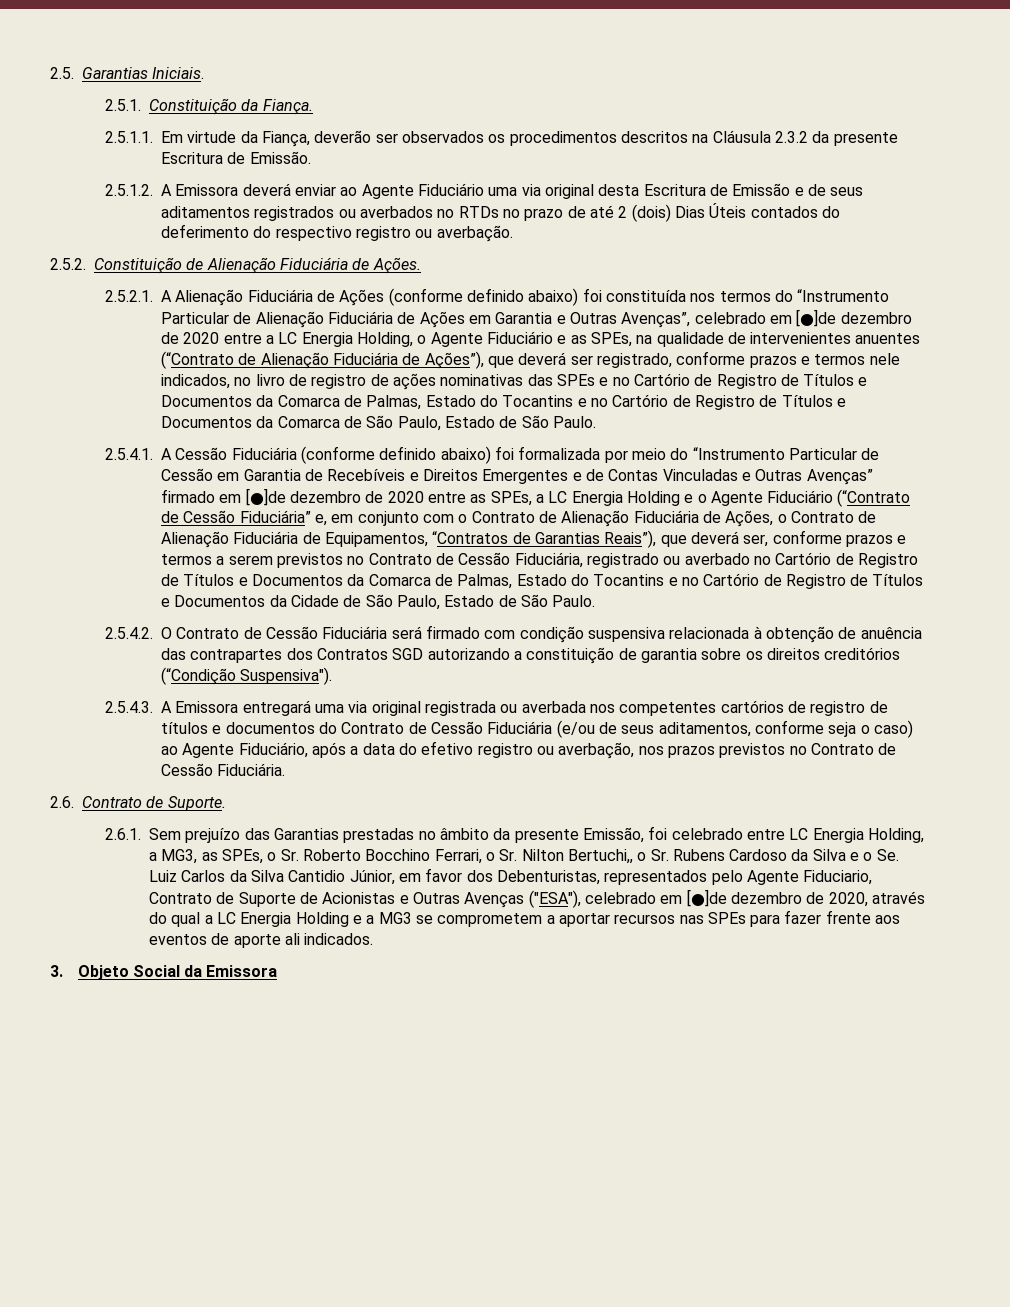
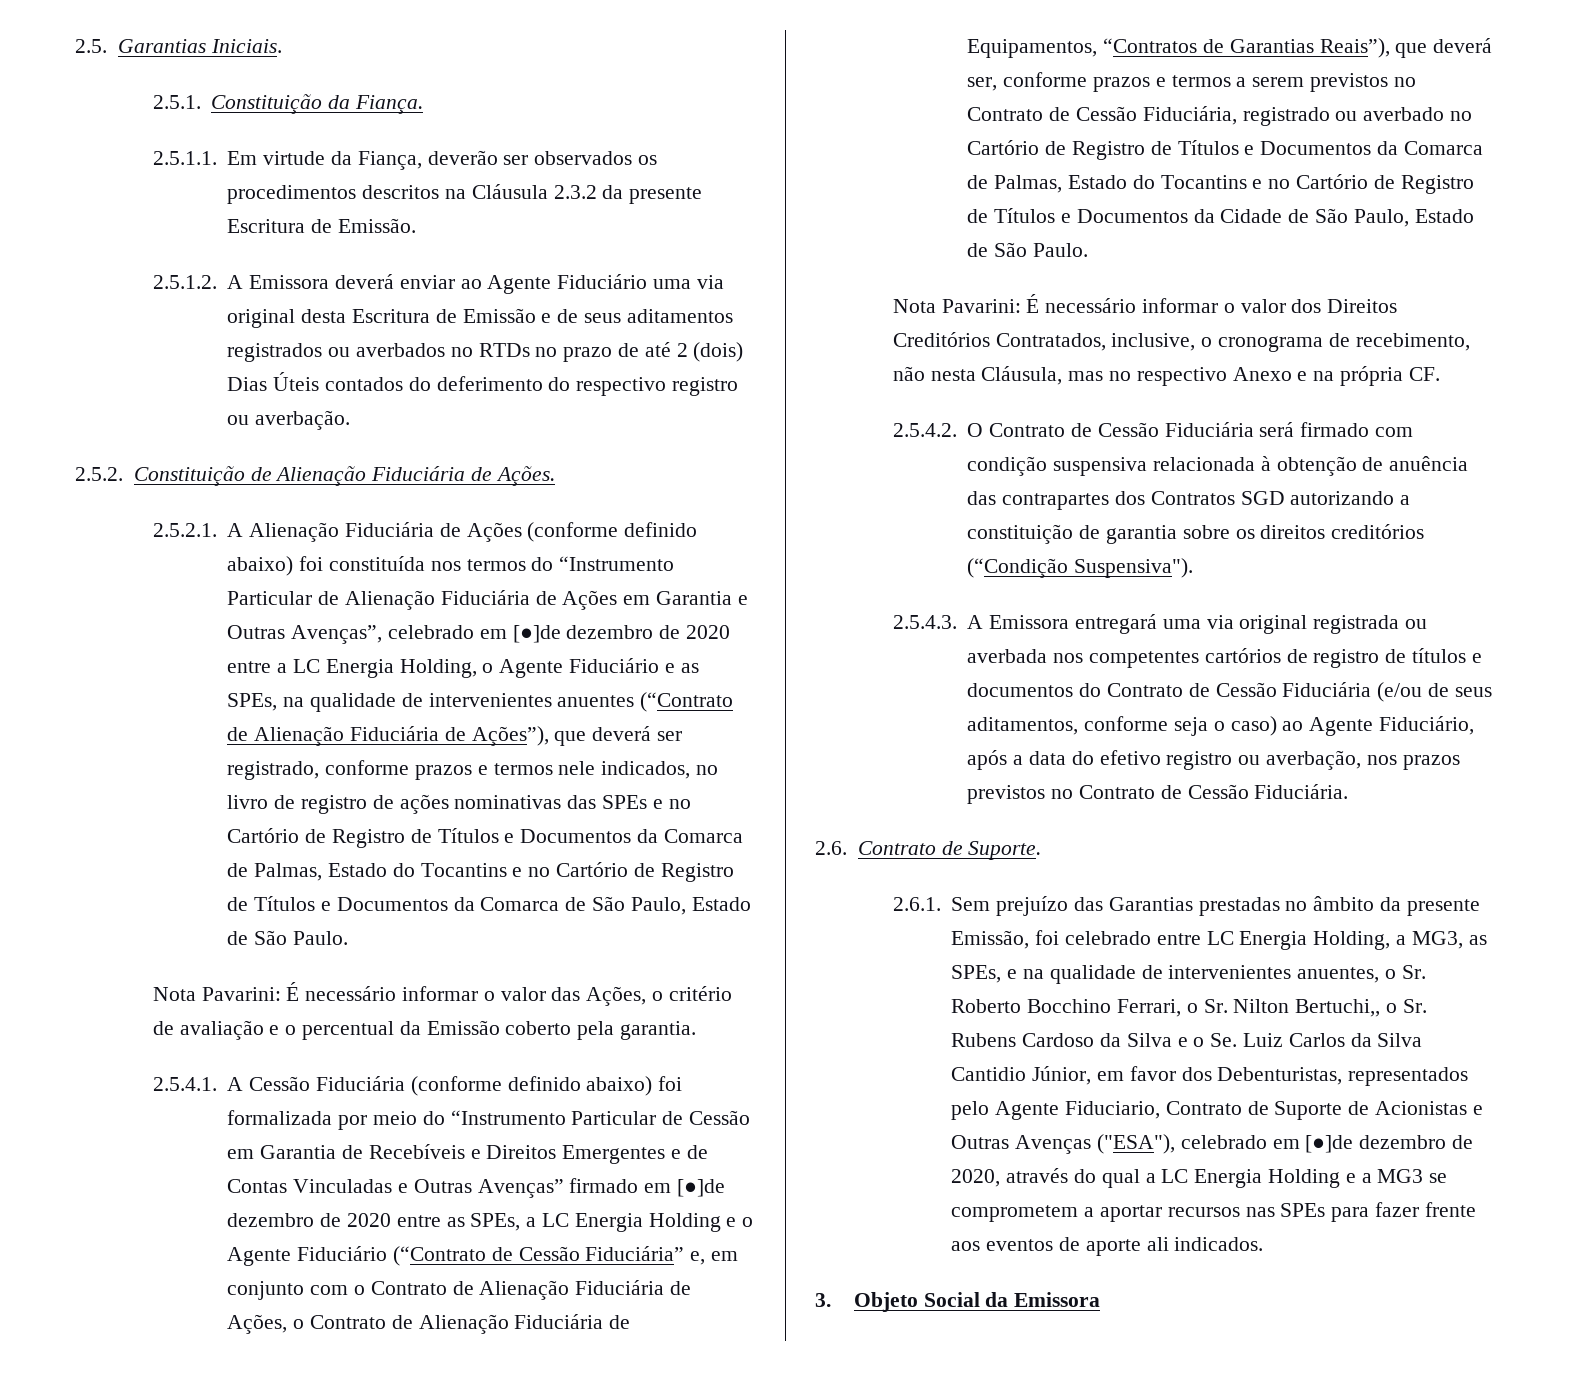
+ Nota Pavarini: É necessário informar o valor das Ações, o critério de avaliação e o percentual da Emissão coberto pela garantia.
+ Nota Pavarini: É necessário informar o valor dos Direitos Creditórios Contratados, inclusive, o cronograma de recebimento, não nesta Cláusula, mas no respectivo Anexo e na própria CF.
- 2.6.1. Sem prejuízo das Garantias prestadas no âmbito da presente Emissão, foi celebrado entre LC Energia Holding, a MG3, as SPEs, o Sr. Roberto Bocchino Ferrari, o Sr. Nilton Bertuchi,, o Sr. Rubens Cardoso da Silva e o Se. Luiz Carlos da Silva Cantidio Júnior, em favor dos Debenturistas, representados pelo Agente Fiduciario, Contrato de Suporte de Acionistas e Outras Avenças ("ESA"), celebrado em [●]de dezembro de 2020, através do qual a LC Energia Holding e a MG3 se comprometem a aportar recursos nas SPEs para fazer frente aos eventos de aporte ali indicados.
+ 2.6.1. Sem prejuízo das Garantias prestadas no âmbito da presente Emissão, foi celebrado entre LC Energia Holding, a MG3, as SPEs, e na qualidade de intervenientes anuentes, o Sr. Roberto Bocchino Ferrari, o Sr. Nilton Bertuchi,, o Sr. Rubens Cardoso da Silva e o Se. Luiz Carlos da Silva Cantidio Júnior, em favor dos Debenturistas, representados pelo Agente Fiduciario, Contrato de Suporte de Acionistas e Outras Avenças ("ESA"), celebrado em [●]de dezembro de 2020, através do qual a LC Energia Holding e a MG3 se comprometem a aportar recursos nas SPEs para fazer frente aos eventos de aporte ali indicados.

